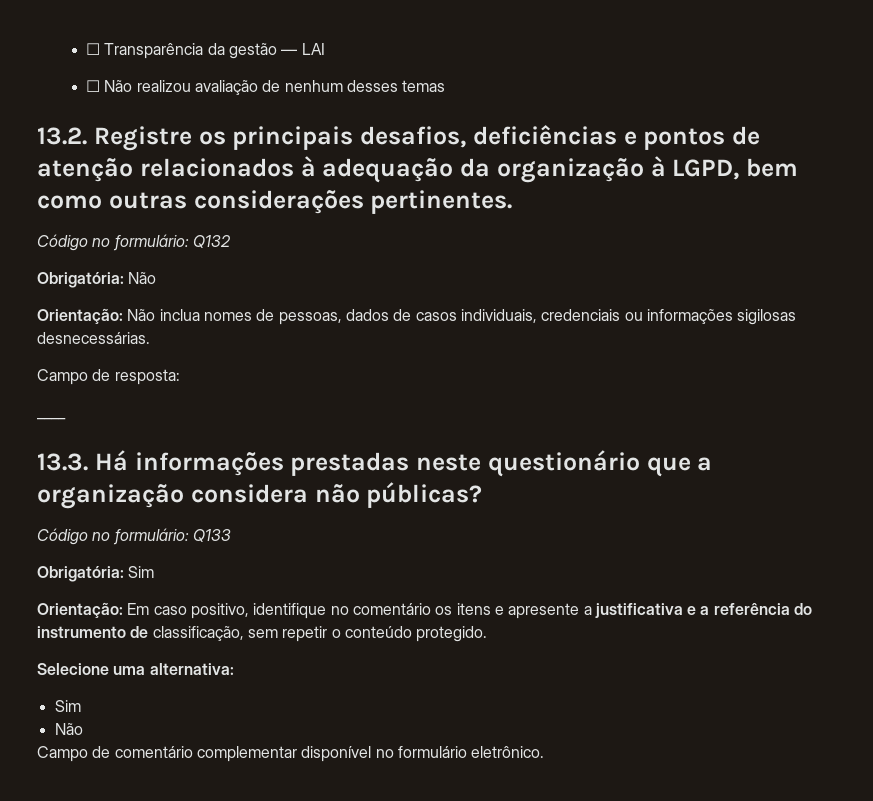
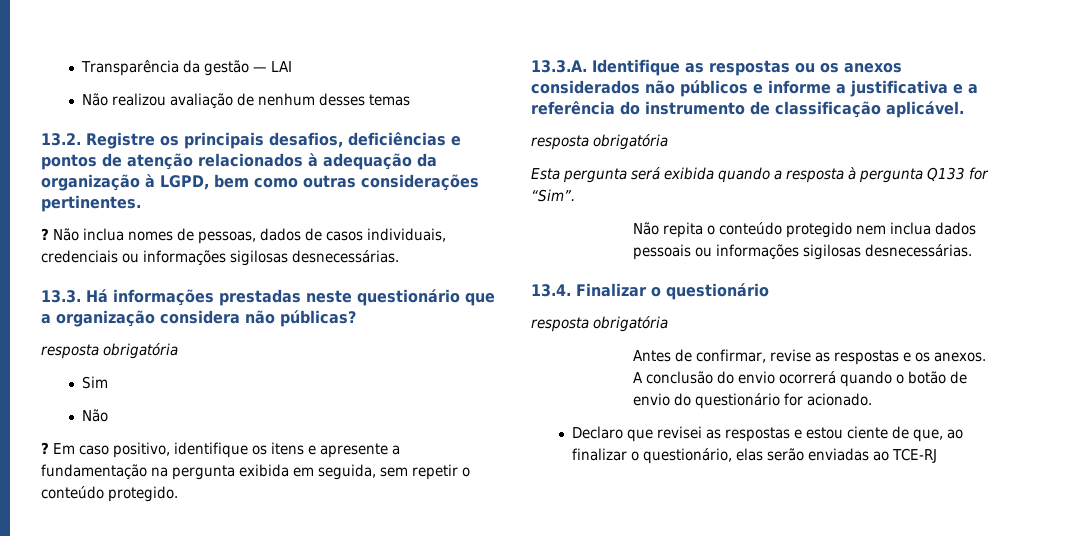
- ☐ Transparência da gestão — LAI
+ Transparência da gestão — LAI
- ☐ Não realizou avaliação de nenhum desses temas
+ Não realizou avaliação de nenhum desses temas
- Código no formulário: Q132
- Obrigatória: Não
- Orientação: Não inclua nomes de pessoas, dados de casos individuais, credenciais ou informações sigilosas desnecessárias.
+ ? Não inclua nomes de pessoas, dados de casos individuais, credenciais ou informações sigilosas desnecessárias.
- Campo de resposta:
- ____
  13.3. Há informações prestadas neste questionário que a organização considera não públicas?
- Código no formulário: Q133
- Obrigatória: Sim
- Orientação: Em caso positivo, identifique no comentário os itens e apresente a justificativa e a referência do instrumento de classificação, sem repetir o conteúdo protegido.
- Selecione uma alternativa:
+ resposta obrigatória
  Sim
  Não
- Campo de comentário complementar disponível no formulário eletrônico.
+ ? Em caso positivo, identifique os itens e apresente a fundamentação na pergunta exibida em seguida, sem repetir o conteúdo protegido.
+ 13.3.A. Identifique as respostas ou os anexos considerados não públicos e informe a justificativa e a referência do instrumento de classificação aplicável.
+ resposta obrigatória
+ Esta pergunta será exibida quando a resposta à pergunta Q133 for “Sim”.
+ Não repita o conteúdo protegido nem inclua dados pessoais ou informações sigilosas desnecessárias.
+ 13.4. Finalizar o questionário
+ resposta obrigatória
+ Antes de confirmar, revise as respostas e os anexos. A conclusão do envio ocorrerá quando o botão de envio do questionário for acionado.
+ Declaro que revisei as respostas e estou ciente de que, ao finalizar o questionário, elas serão enviadas ao TCE-RJ

